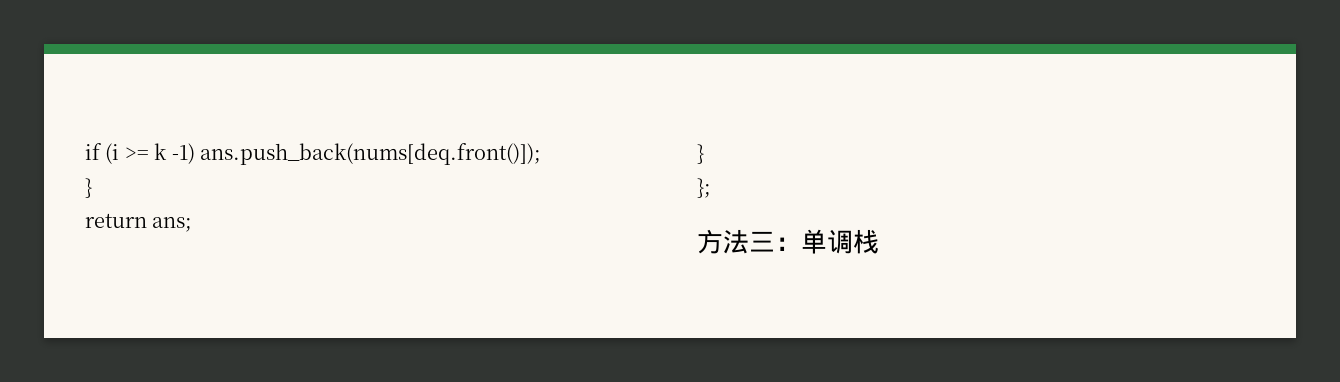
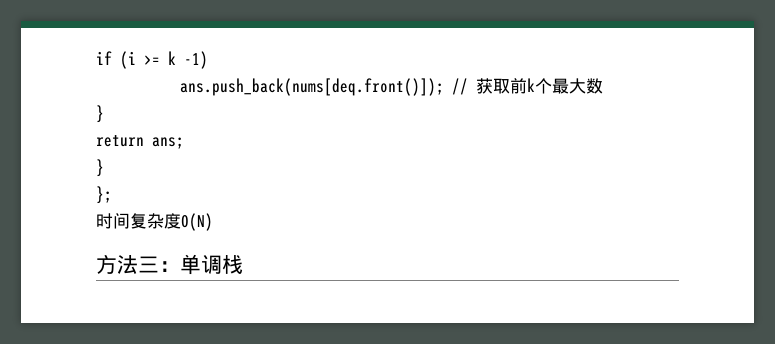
- if (i >= k -1) ans.push_back(nums[deq.front()]);
+ if (i >= k -1)
+ ans.push_back(nums[deq.front()]); // 获取前k个最大数
+ 时间复杂度O(N)

